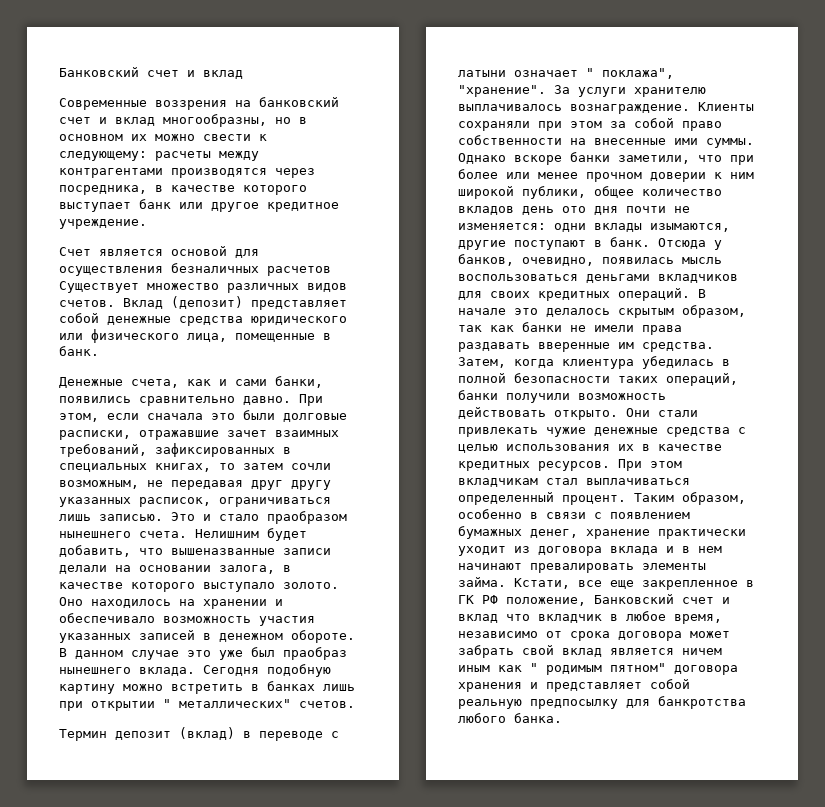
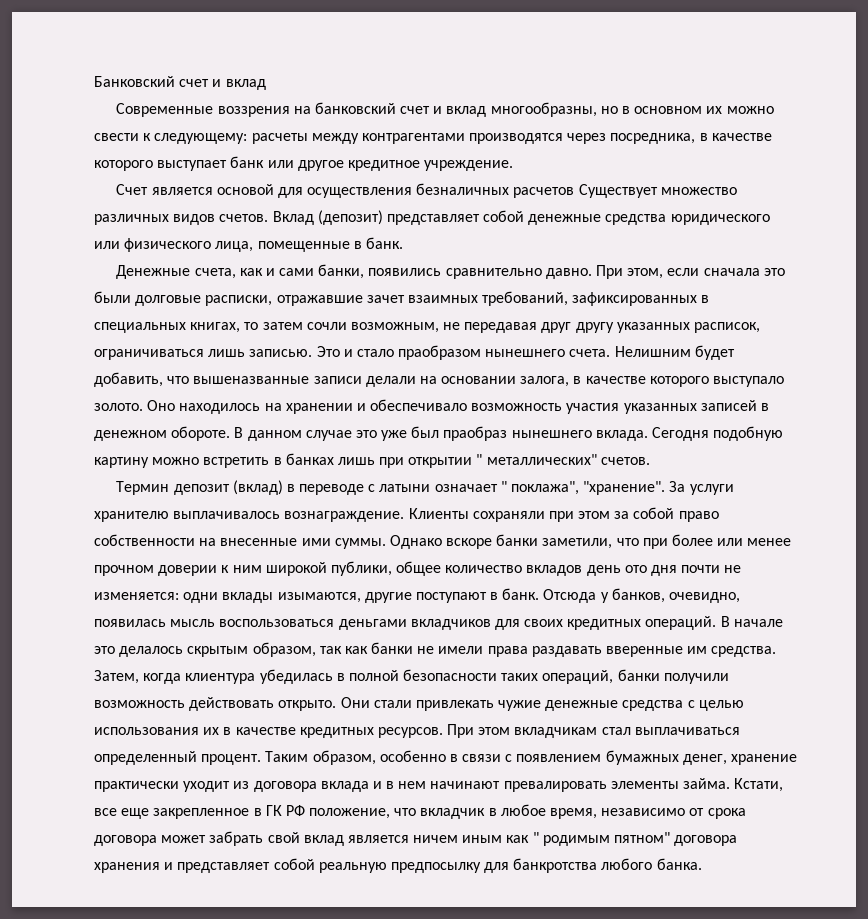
- Кстати, все еще закрепленное в ГК РФ положение, Банковский счет и вклад что вкладчик в любое время, независимо от срока договора может забрать свой вклад является ничем иным как " родимым пятном" договора хранения и представляет собой реальную предпосылку для банкротства любого банка.
+ Кстати, все еще закрепленное в ГК РФ положение, что вкладчик в любое время, независимо от срока договора может забрать свой вклад является ничем иным как " родимым пятном" договора хранения и представляет собой реальную предпосылку для банкротства любого банка.

